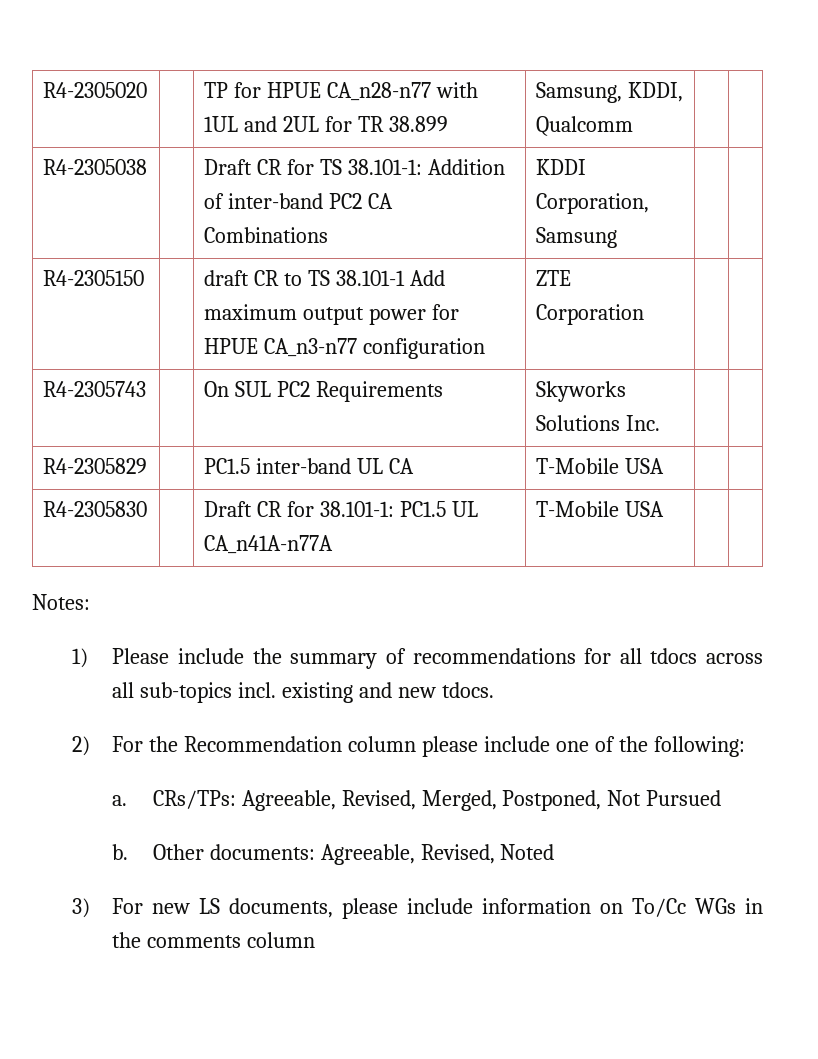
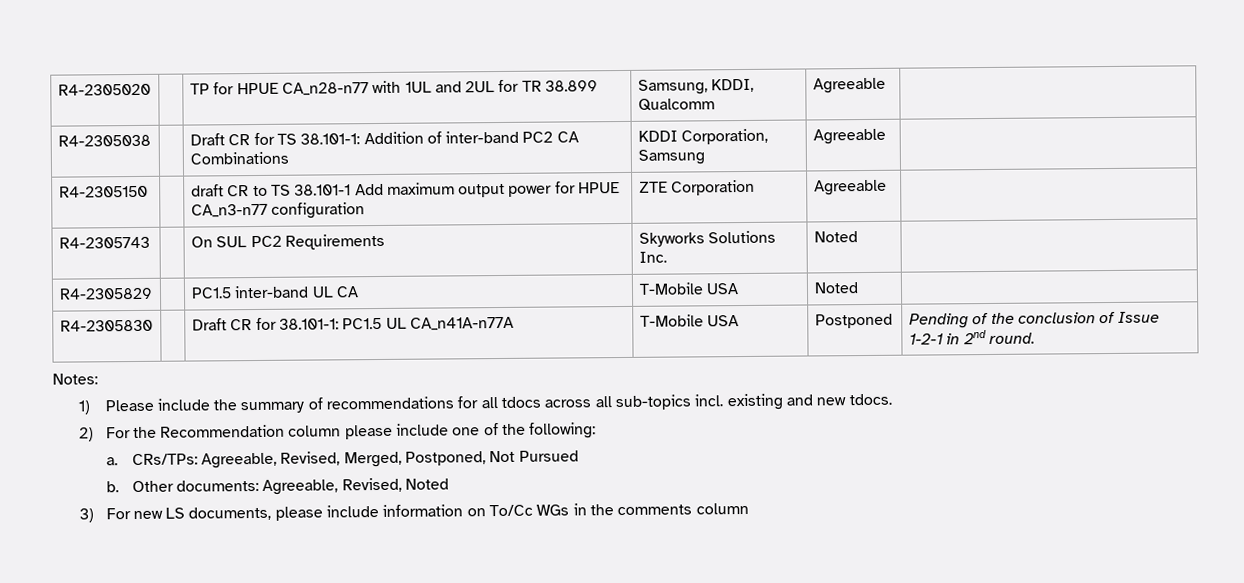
- R4-2305020 | | TP for HPUE CA_n28-n77 with 1UL and 2UL for TR 38.899 | Samsung, KDDI, Qualcomm | |
+ R4-2305020 | | TP for HPUE CA_n28-n77 with 1UL and 2UL for TR 38.899 | Samsung, KDDI, Qualcomm | Agreeable |
- R4-2305038 | | Draft CR for TS 38.101-1: Addition of inter-band PC2 CA Combinations | KDDI Corporation, Samsung | |
+ R4-2305038 | | Draft CR for TS 38.101-1: Addition of inter-band PC2 CA Combinations | KDDI Corporation, Samsung | Agreeable |
- R4-2305150 | | draft CR to TS 38.101-1 Add maximum output power for HPUE CA_n3-n77 configuration | ZTE Corporation | |
+ R4-2305150 | | draft CR to TS 38.101-1 Add maximum output power for HPUE CA_n3-n77 configuration | ZTE Corporation | Agreeable |
- R4-2305743 | | On SUL PC2 Requirements | Skyworks Solutions Inc. | |
+ R4-2305743 | | On SUL PC2 Requirements | Skyworks Solutions Inc. | Noted |
- R4-2305829 | | PC1.5 inter-band UL CA | T-Mobile USA | |
+ R4-2305829 | | PC1.5 inter-band UL CA | T-Mobile USA | Noted |
- R4-2305830 | | Draft CR for 38.101-1: PC1.5 UL CA_n41A-n77A | T-Mobile USA | |
+ R4-2305830 | | Draft CR for 38.101-1: PC1.5 UL CA_n41A-n77A | T-Mobile USA | Postponed | Pending of the conclusion of Issue 1-2-1 in 2nd round.

